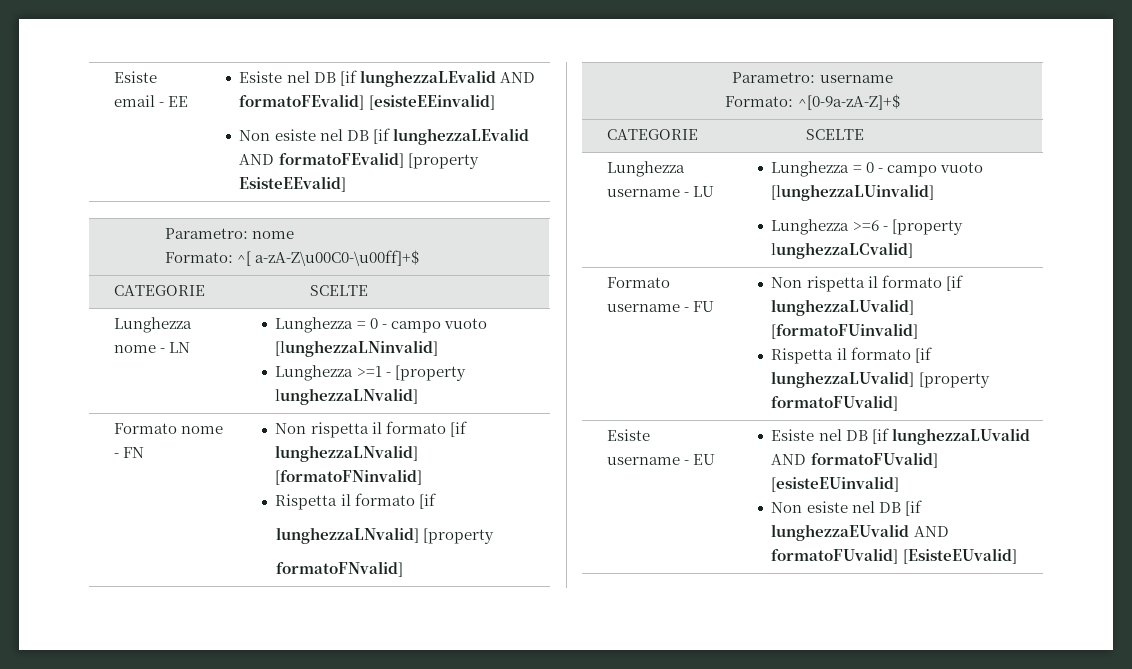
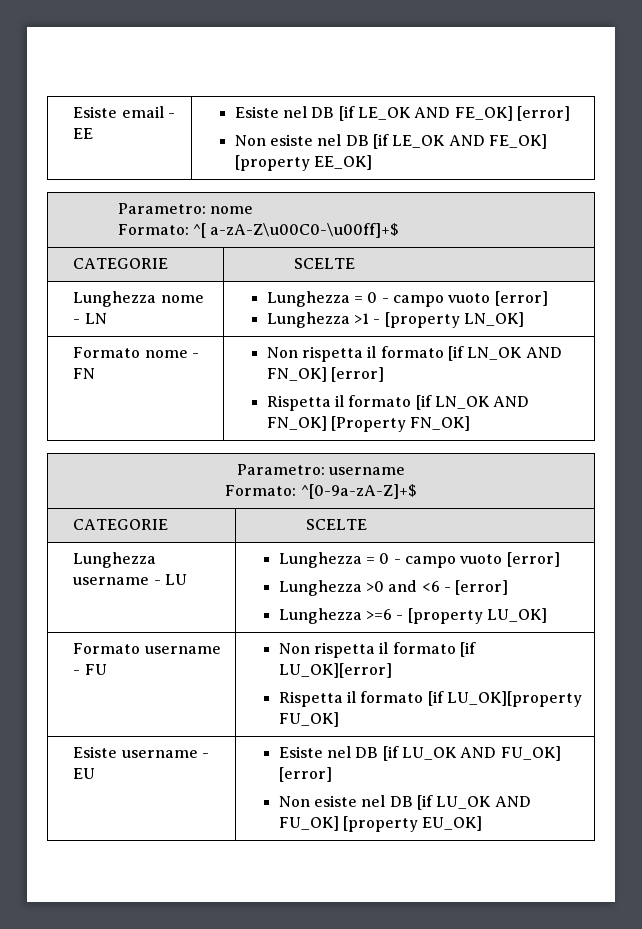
- Esiste email - EE | Esiste nel DB [if lunghezzaLEvalid AND formatoFEvalid] [esisteEEinvalid]
- Non esiste nel DB [if lunghezzaLEvalid AND formatoFEvalid] [property EsisteEEvalid]
+ Esiste email - EE | Esiste nel DB [if LE_OK AND FE_OK] [error]
+ Non esiste nel DB [if LE_OK AND FE_OK] [property EE_OK]
- Lunghezza nome - LN | Lunghezza = 0 - campo vuoto [lunghezzaLNinvalid]
- Lunghezza >=1 - [property lunghezzaLNvalid]
+ Lunghezza nome - LN | Lunghezza = 0 - campo vuoto [error]
+ Lunghezza >1 - [property LN_OK]
- Formato nome - FN | Non rispetta il formato [if lunghezzaLNvalid] [formatoFNinvalid]
- Rispetta il formato [if
- lunghezzaLNvalid] [property
- formatoFNvalid]
+ Formato nome - FN | Non rispetta il formato [if LN_OK AND FN_OK] [error]
+ Rispetta il formato [if LN_OK AND FN_OK] [Property FN_OK]
- Lunghezza username - LU | Lunghezza = 0 - campo vuoto [lunghezzaLUinvalid]
- Lunghezza >=6 - [property lunghezzaLCvalid]
+ Lunghezza username - LU | Lunghezza = 0 - campo vuoto [error]
+ Lunghezza >0 and <6 - [error]
+ Lunghezza >=6 - [property LU_OK]
- Formato username - FU | Non rispetta il formato [if lunghezzaLUvalid] [formatoFUinvalid]
- Rispetta il formato [if lunghezzaLUvalid] [property formatoFUvalid]
+ Formato username - FU | Non rispetta il formato [if LU_OK][error]
+ Rispetta il formato [if LU_OK][property FU_OK]
- Esiste username - EU | Esiste nel DB [if lunghezzaLUvalid AND formatoFUvalid] [esisteEUinvalid]
- Non esiste nel DB [if lunghezzaEUvalid AND formatoFUvalid] [EsisteEUvalid]
+ Esiste username - EU | Esiste nel DB [if LU_OK AND FU_OK] [error]
+ Non esiste nel DB [if LU_OK AND FU_OK] [property EU_OK]

